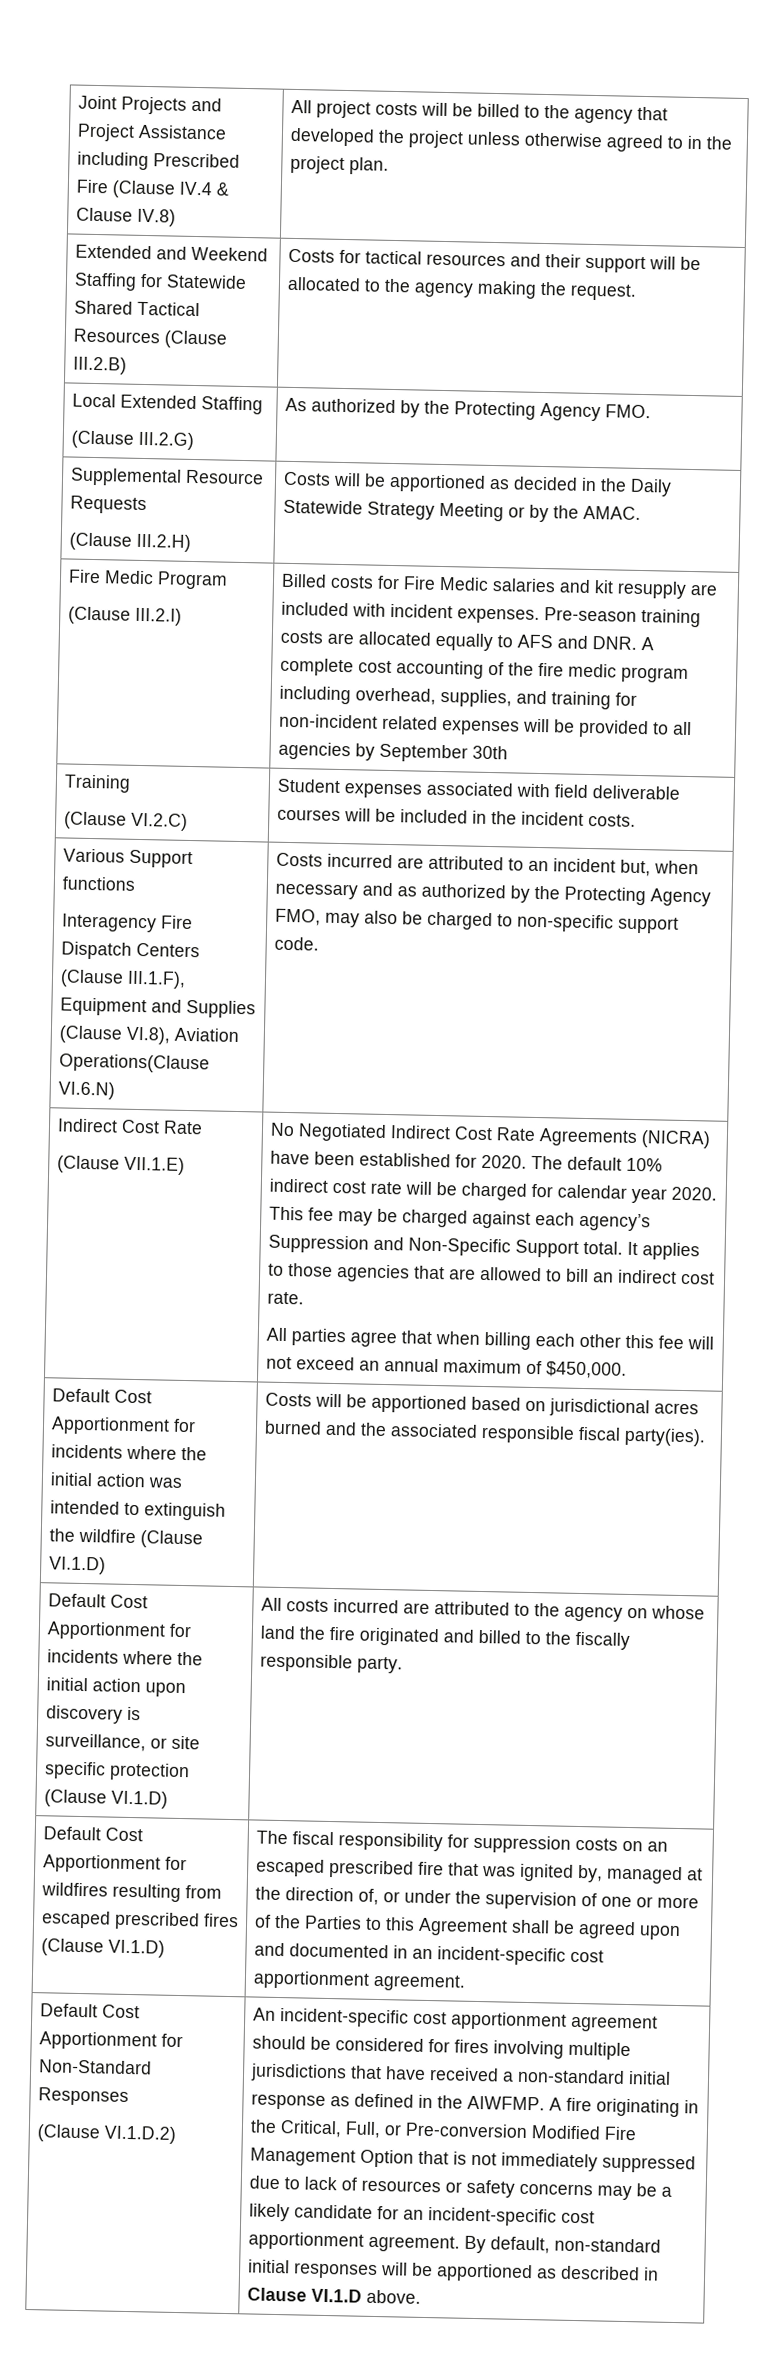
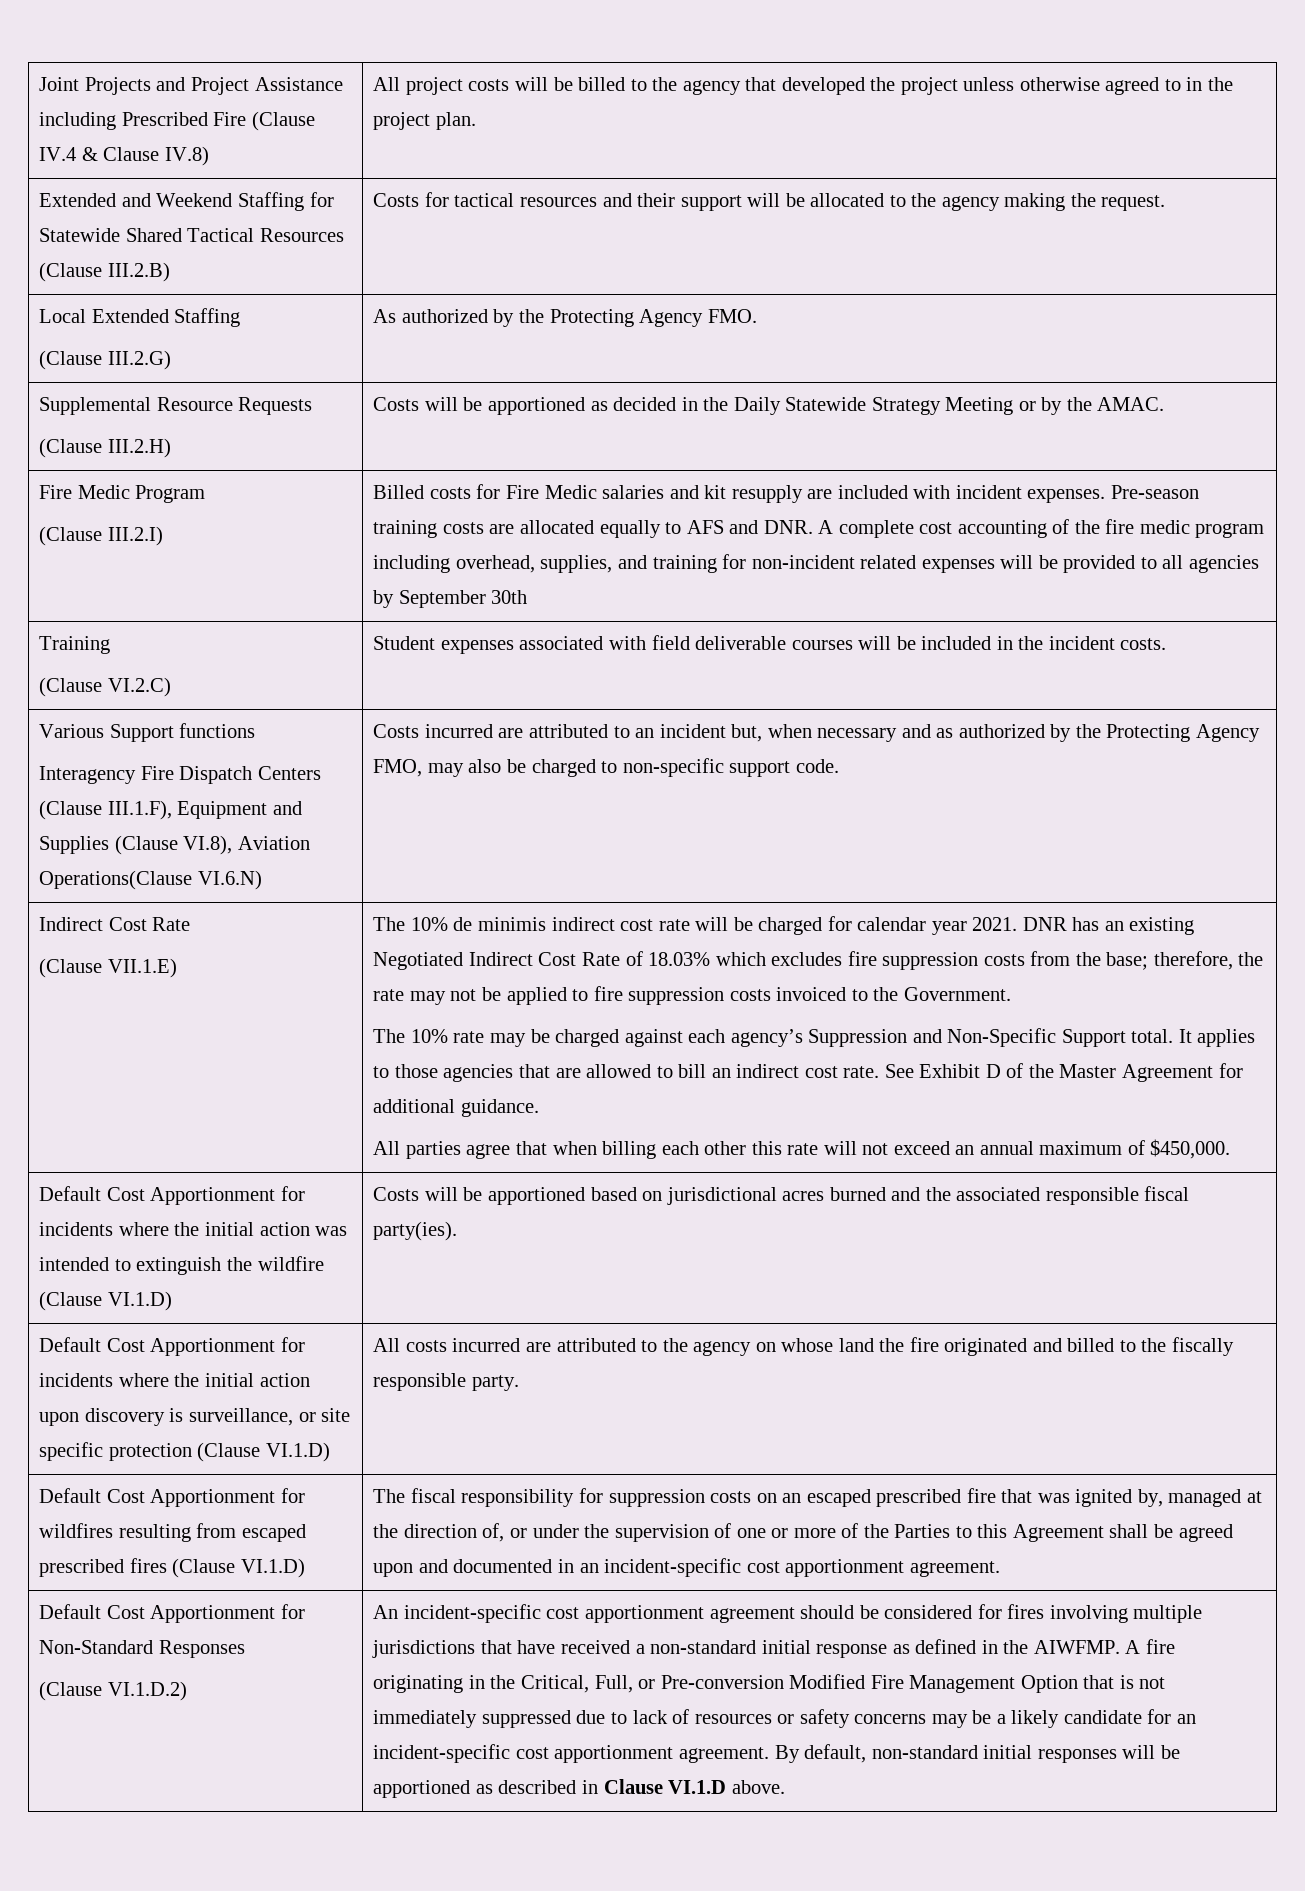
- No Negotiated Indirect Cost Rate Agreements (NICRA) have been established for 2020. The default 10% indirect cost rate will be charged for calendar year 2020. This fee may be charged against each agency’s Suppression and Non-Specific Support total.
+ The 10% de minimis indirect cost rate will be charged for calendar year 2021. DNR has an existing Negotiated Indirect Cost Rate of 18.03% which excludes fire suppression costs from the base; therefore, the rate may not be applied to fire suppression costs invoiced to the Government.
+ The 10% rate may be charged against each agency’s Suppression and Non-Specific Support total.
+ See Exhibit D of the Master Agreement for additional guidance.
- All parties agree that when billing each other this fee will not exceed an annual maximum of $450,000.
+ All parties agree that when billing each other this rate will not exceed an annual maximum of $450,000.

